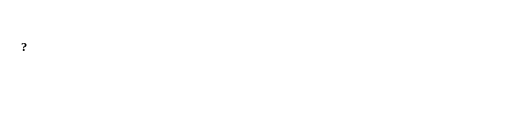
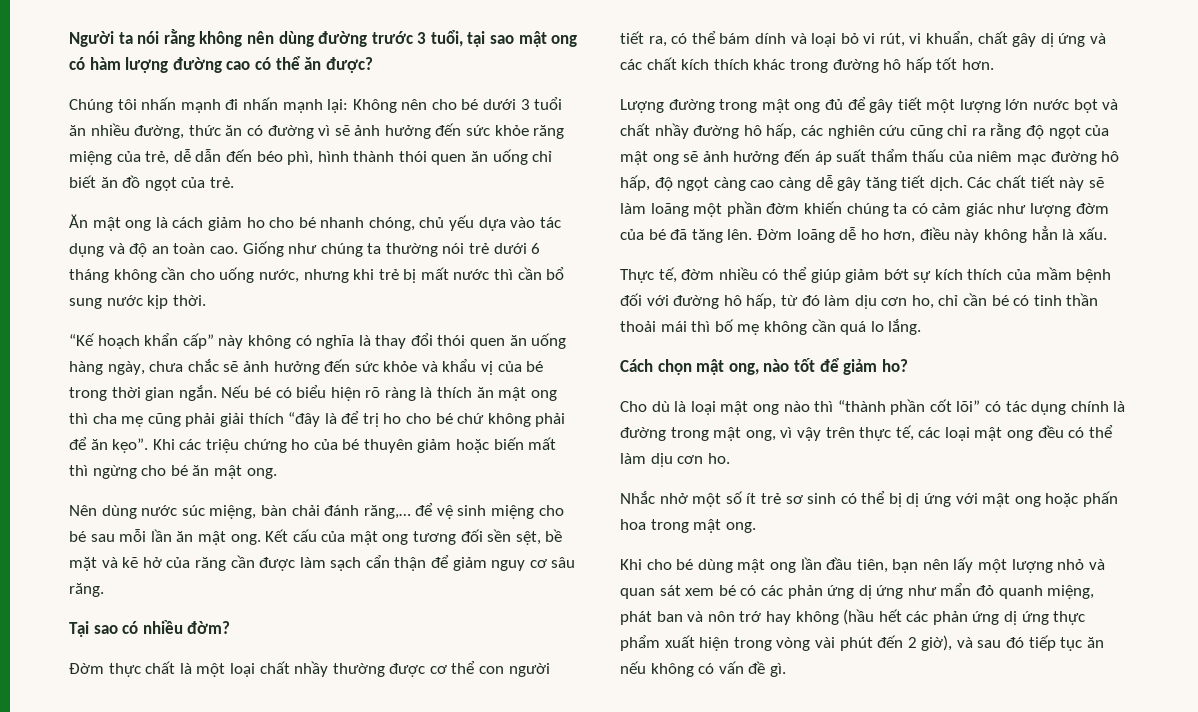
- ?
+ Người ta nói rằng không nên dùng đường trước 3 tuổi, tại sao mật ong có hàm lượng đường cao có thể ăn được?
+ Chúng tôi nhấn mạnh đi nhấn mạnh lại: Không nên cho bé dưới 3 tuổi ăn nhiều đường, thức ăn có đường vì sẽ ảnh hưởng đến sức khỏe răng miệng của trẻ, dễ dẫn đến béo phì, hình thành thói quen ăn uống chỉ biết ăn đồ ngọt của trẻ.
+ Ăn mật ong là cách giảm ho cho bé nhanh chóng, chủ yếu dựa vào tác dụng và độ an toàn cao. Giống như chúng ta thường nói trẻ dưới 6 tháng không cần cho uống nước, nhưng khi trẻ bị mất nước thì cần bổ sung nước kịp thời.
+ “Kế hoạch khẩn cấp” này không có nghĩa là thay đổi thói quen ăn uống hàng ngày, chưa chắc sẽ ảnh hưởng đến sức khỏe và khẩu vị của bé trong thời gian ngắn. Nếu bé có biểu hiện rõ ràng là thích ăn mật ong thì cha mẹ cũng phải giải thích “đây là để trị ho cho bé chứ không phải để ăn kẹo”. Khi các triệu chứng ho của bé thuyên giảm hoặc biến mất thì ngừng cho bé ăn mật ong.
+ Nên dùng nước súc miệng, bàn chải đánh răng,… để vệ sinh miệng cho bé sau mỗi lần ăn mật ong. Kết cấu của mật ong tương đối sền sệt, bề mặt và kẽ hở của răng cần được làm sạch cẩn thận để giảm nguy cơ sâu răng.
+ Tại sao có nhiều đờm?
+ Đờm thực chất là một loại chất nhầy thường được cơ thể con người tiết ra, có thể bám dính và loại bỏ vi rút, vi khuẩn, chất gây dị ứng và các chất kích thích khác trong đường hô hấp tốt hơn.
+ Lượng đường trong mật ong đủ để gây tiết một lượng lớn nước bọt và chất nhầy đường hô hấp, các nghiên cứu cũng chỉ ra rằng độ ngọt của mật ong sẽ ảnh hưởng đến áp suất thẩm thấu của niêm mạc đường hô hấp, độ ngọt càng cao càng dễ gây tăng tiết dịch. Các chất tiết này sẽ làm loãng một phần đờm khiến chúng ta có cảm giác như lượng đờm của bé đã tăng lên. Đờm loãng dễ ho hơn, điều này không hẳn là xấu.
+ Thực tế, đờm nhiều có thể giúp giảm bớt sự kích thích của mầm bệnh đối với đường hô hấp, từ đó làm dịu cơn ho, chỉ cần bé có tinh thần thoải mái thì bố mẹ không cần quá lo lắng.
+ Cách chọn mật ong, nào tốt để giảm ho?
+ Cho dù là loại mật ong nào thì “thành phần cốt lõi” có tác dụng chính là đường trong mật ong, vì vậy trên thực tế, các loại mật ong đều có thể làm dịu cơn ho.
+ Nhắc nhở một số ít trẻ sơ sinh có thể bị dị ứng với mật ong hoặc phấn hoa trong mật ong.
+ Khi cho bé dùng mật ong lần đầu tiên, bạn nên lấy một lượng nhỏ và quan sát xem bé có các phản ứng dị ứng như mẩn đỏ quanh miệng, phát ban và nôn trớ hay không (hầu hết các phản ứng dị ứng thực phẩm xuất hiện trong vòng vài phút đến 2 giờ), và sau đó tiếp tục ăn nếu không có vấn đề gì.

